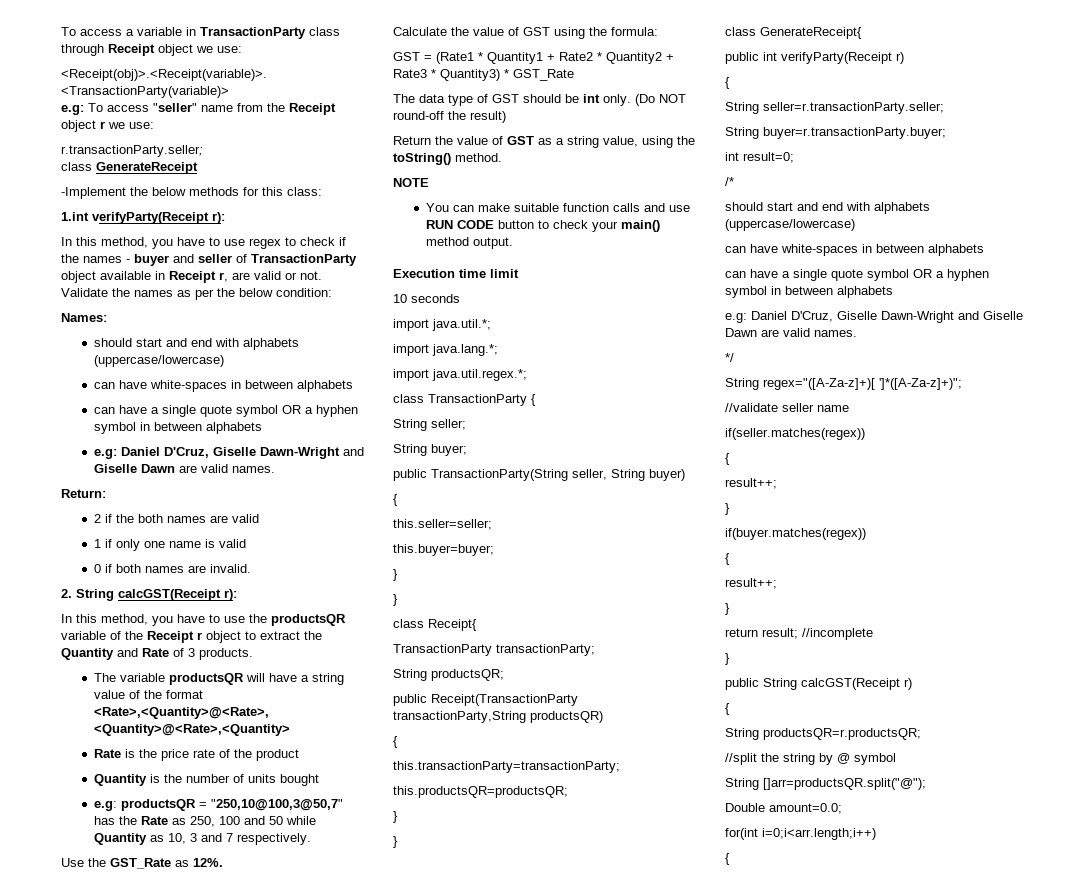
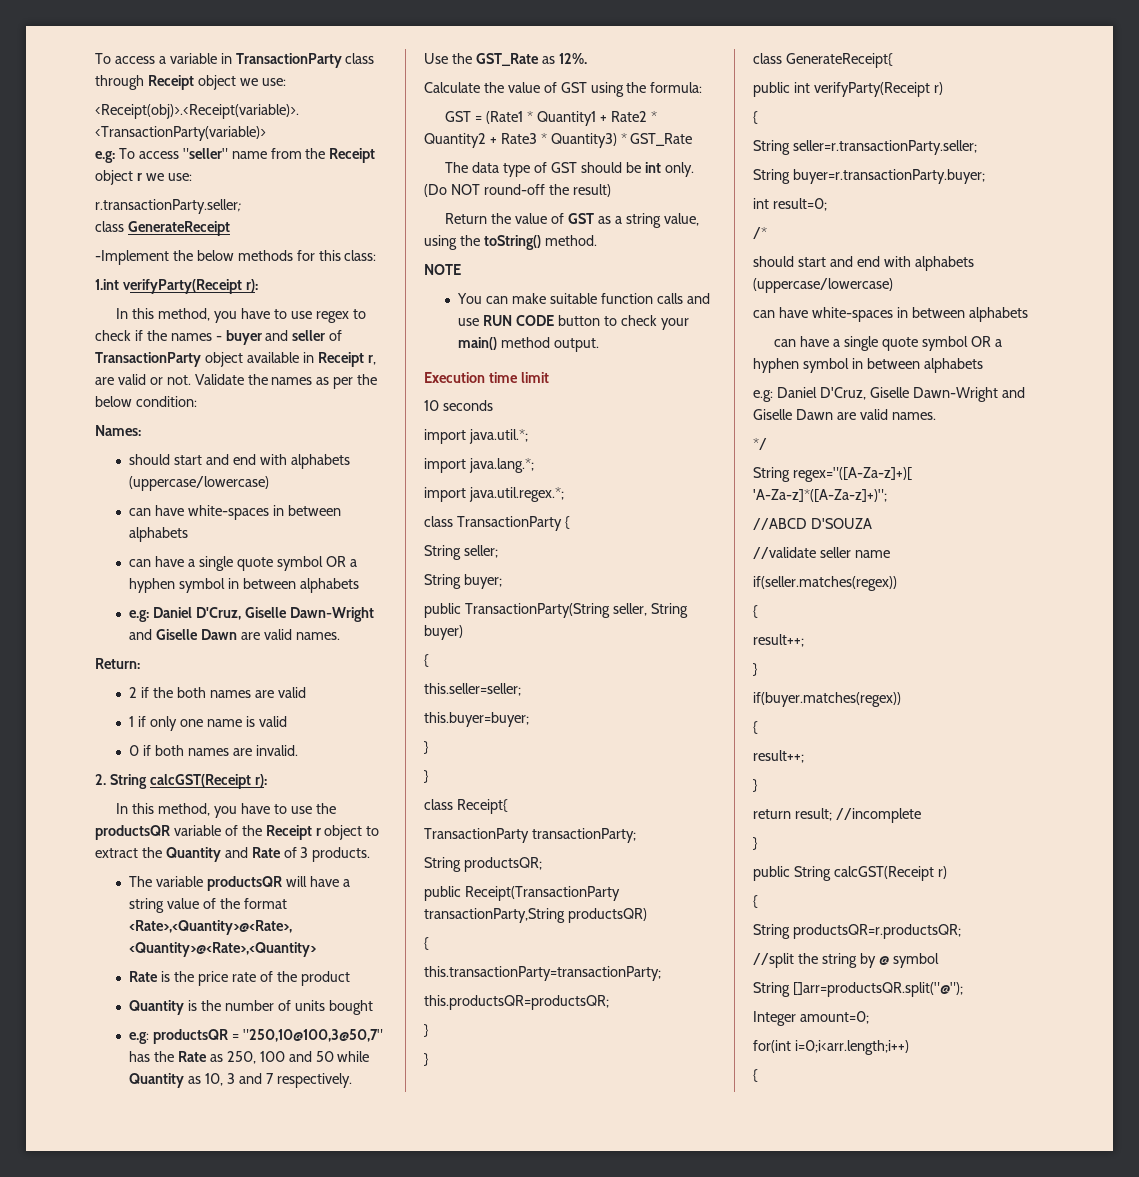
- String regex="([A-Za-z]+)[ ']*([A-Za-z]+)";
+ String regex="([A-Za-z]+)[ 'A-Za-z]*([A-Za-z]+)";
+ //ABCD D'SOUZA
- Double amount=0.0;
+ Integer amount=0;

